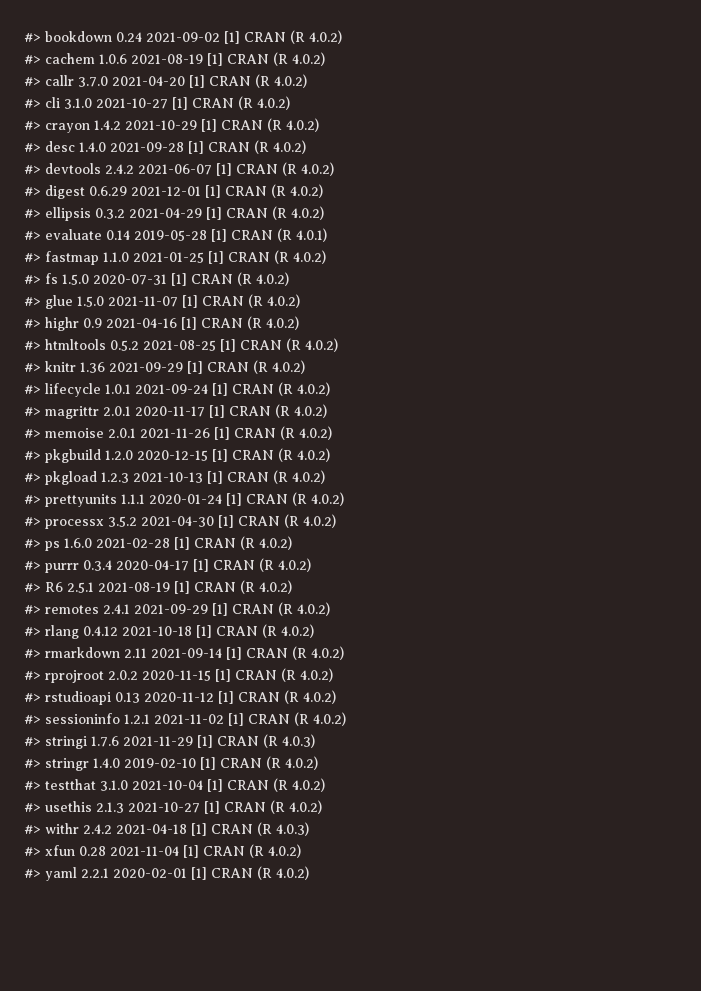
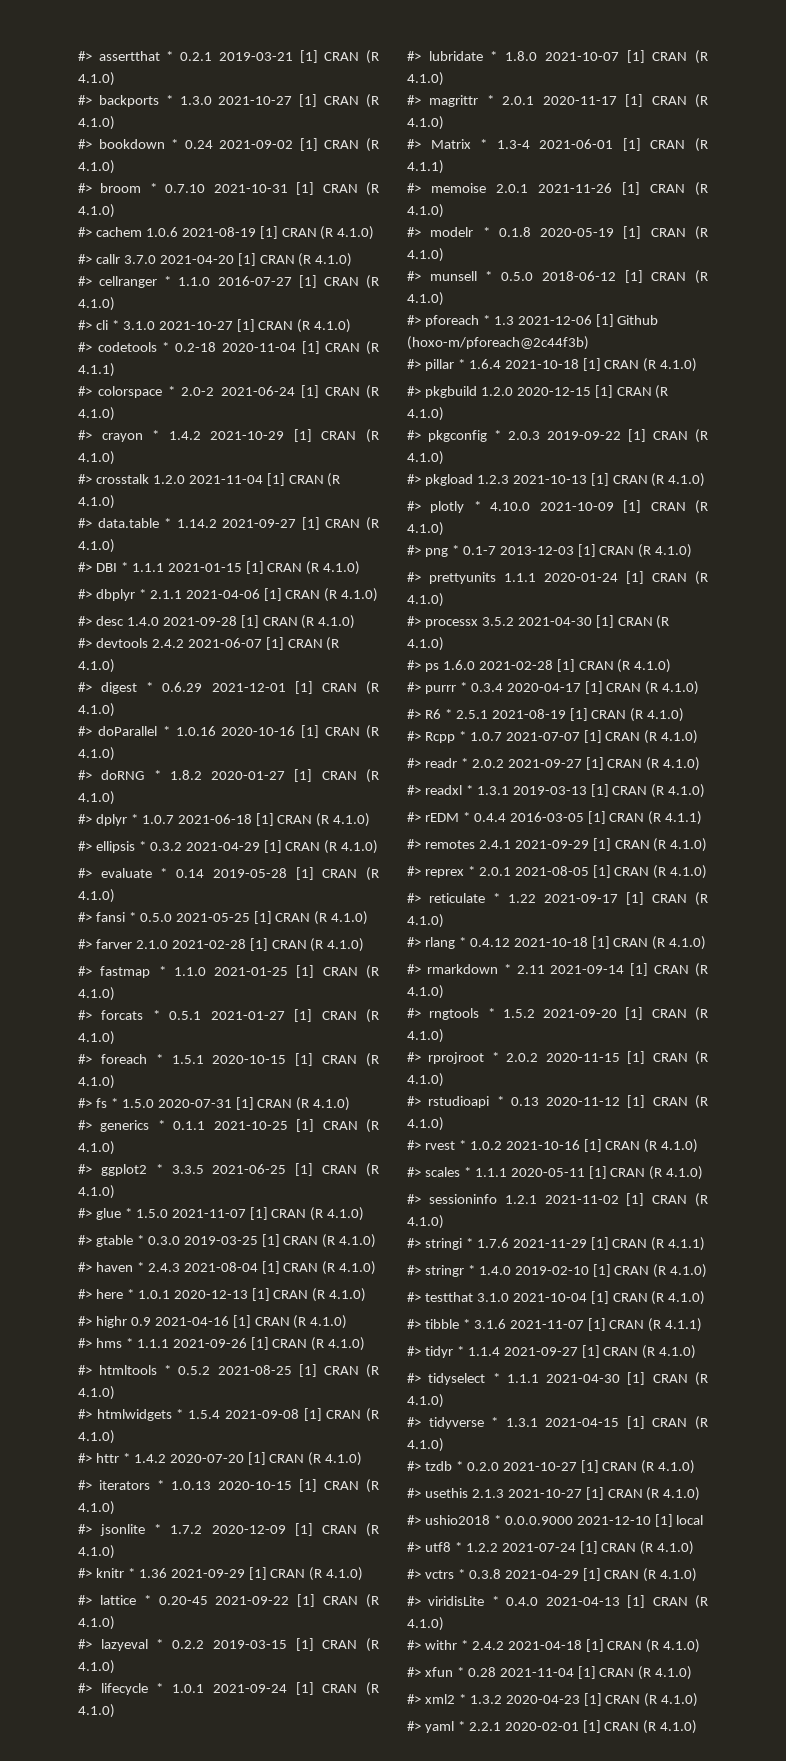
- #> bookdown 0.24 2021-09-02 [1] CRAN (R 4.0.2)
+ #> assertthat * 0.2.1 2019-03-21 [1] CRAN (R 4.1.0)
+ #> backports * 1.3.0 2021-10-27 [1] CRAN (R 4.1.0)
+ #> bookdown * 0.24 2021-09-02 [1] CRAN (R 4.1.0)
+ #> broom * 0.7.10 2021-10-31 [1] CRAN (R 4.1.0)
- #> cachem 1.0.6 2021-08-19 [1] CRAN (R 4.0.2)
+ #> cachem 1.0.6 2021-08-19 [1] CRAN (R 4.1.0)
- #> callr 3.7.0 2021-04-20 [1] CRAN (R 4.0.2)
+ #> callr 3.7.0 2021-04-20 [1] CRAN (R 4.1.0)
+ #> cellranger * 1.1.0 2016-07-27 [1] CRAN (R 4.1.0)
- #> cli 3.1.0 2021-10-27 [1] CRAN (R 4.0.2)
+ #> cli * 3.1.0 2021-10-27 [1] CRAN (R 4.1.0)
+ #> codetools * 0.2-18 2020-11-04 [1] CRAN (R 4.1.1)
+ #> colorspace * 2.0-2 2021-06-24 [1] CRAN (R 4.1.0)
- #> crayon 1.4.2 2021-10-29 [1] CRAN (R 4.0.2)
+ #> crayon * 1.4.2 2021-10-29 [1] CRAN (R 4.1.0)
+ #> crosstalk 1.2.0 2021-11-04 [1] CRAN (R 4.1.0)
+ #> data.table * 1.14.2 2021-09-27 [1] CRAN (R 4.1.0)
+ #> DBI * 1.1.1 2021-01-15 [1] CRAN (R 4.1.0)
+ #> dbplyr * 2.1.1 2021-04-06 [1] CRAN (R 4.1.0)
- #> desc 1.4.0 2021-09-28 [1] CRAN (R 4.0.2)
+ #> desc 1.4.0 2021-09-28 [1] CRAN (R 4.1.0)
- #> devtools 2.4.2 2021-06-07 [1] CRAN (R 4.0.2)
+ #> devtools 2.4.2 2021-06-07 [1] CRAN (R 4.1.0)
- #> digest 0.6.29 2021-12-01 [1] CRAN (R 4.0.2)
+ #> digest * 0.6.29 2021-12-01 [1] CRAN (R 4.1.0)
+ #> doParallel * 1.0.16 2020-10-16 [1] CRAN (R 4.1.0)
+ #> doRNG * 1.8.2 2020-01-27 [1] CRAN (R 4.1.0)
+ #> dplyr * 1.0.7 2021-06-18 [1] CRAN (R 4.1.0)
- #> ellipsis 0.3.2 2021-04-29 [1] CRAN (R 4.0.2)
+ #> ellipsis * 0.3.2 2021-04-29 [1] CRAN (R 4.1.0)
- #> evaluate 0.14 2019-05-28 [1] CRAN (R 4.0.1)
+ #> evaluate * 0.14 2019-05-28 [1] CRAN (R 4.1.0)
+ #> fansi * 0.5.0 2021-05-25 [1] CRAN (R 4.1.0)
+ #> farver 2.1.0 2021-02-28 [1] CRAN (R 4.1.0)
- #> fastmap 1.1.0 2021-01-25 [1] CRAN (R 4.0.2)
+ #> fastmap * 1.1.0 2021-01-25 [1] CRAN (R 4.1.0)
+ #> forcats * 0.5.1 2021-01-27 [1] CRAN (R 4.1.0)
+ #> foreach * 1.5.1 2020-10-15 [1] CRAN (R 4.1.0)
- #> fs 1.5.0 2020-07-31 [1] CRAN (R 4.0.2)
+ #> fs * 1.5.0 2020-07-31 [1] CRAN (R 4.1.0)
+ #> generics * 0.1.1 2021-10-25 [1] CRAN (R 4.1.0)
+ #> ggplot2 * 3.3.5 2021-06-25 [1] CRAN (R 4.1.0)
- #> glue 1.5.0 2021-11-07 [1] CRAN (R 4.0.2)
+ #> glue * 1.5.0 2021-11-07 [1] CRAN (R 4.1.0)
+ #> gtable * 0.3.0 2019-03-25 [1] CRAN (R 4.1.0)
+ #> haven * 2.4.3 2021-08-04 [1] CRAN (R 4.1.0)
+ #> here * 1.0.1 2020-12-13 [1] CRAN (R 4.1.0)
- #> highr 0.9 2021-04-16 [1] CRAN (R 4.0.2)
+ #> highr 0.9 2021-04-16 [1] CRAN (R 4.1.0)
+ #> hms * 1.1.1 2021-09-26 [1] CRAN (R 4.1.0)
- #> htmltools 0.5.2 2021-08-25 [1] CRAN (R 4.0.2)
+ #> htmltools * 0.5.2 2021-08-25 [1] CRAN (R 4.1.0)
+ #> htmlwidgets * 1.5.4 2021-09-08 [1] CRAN (R 4.1.0)
+ #> httr * 1.4.2 2020-07-20 [1] CRAN (R 4.1.0)
+ #> iterators * 1.0.13 2020-10-15 [1] CRAN (R 4.1.0)
+ #> jsonlite * 1.7.2 2020-12-09 [1] CRAN (R 4.1.0)
- #> knitr 1.36 2021-09-29 [1] CRAN (R 4.0.2)
+ #> knitr * 1.36 2021-09-29 [1] CRAN (R 4.1.0)
+ #> lattice * 0.20-45 2021-09-22 [1] CRAN (R 4.1.0)
+ #> lazyeval * 0.2.2 2019-03-15 [1] CRAN (R 4.1.0)
- #> lifecycle 1.0.1 2021-09-24 [1] CRAN (R 4.0.2)
+ #> lifecycle * 1.0.1 2021-09-24 [1] CRAN (R 4.1.0)
+ #> lubridate * 1.8.0 2021-10-07 [1] CRAN (R 4.1.0)
- #> magrittr 2.0.1 2020-11-17 [1] CRAN (R 4.0.2)
+ #> magrittr * 2.0.1 2020-11-17 [1] CRAN (R 4.1.0)
+ #> Matrix * 1.3-4 2021-06-01 [1] CRAN (R 4.1.1)
- #> memoise 2.0.1 2021-11-26 [1] CRAN (R 4.0.2)
+ #> memoise 2.0.1 2021-11-26 [1] CRAN (R 4.1.0)
+ #> modelr * 0.1.8 2020-05-19 [1] CRAN (R 4.1.0)
+ #> munsell * 0.5.0 2018-06-12 [1] CRAN (R 4.1.0)
+ #> pforeach * 1.3 2021-12-06 [1] Github (hoxo-m/pforeach@2c44f3b)
+ #> pillar * 1.6.4 2021-10-18 [1] CRAN (R 4.1.0)
- #> pkgbuild 1.2.0 2020-12-15 [1] CRAN (R 4.0.2)
+ #> pkgbuild 1.2.0 2020-12-15 [1] CRAN (R 4.1.0)
+ #> pkgconfig * 2.0.3 2019-09-22 [1] CRAN (R 4.1.0)
- #> pkgload 1.2.3 2021-10-13 [1] CRAN (R 4.0.2)
+ #> pkgload 1.2.3 2021-10-13 [1] CRAN (R 4.1.0)
+ #> plotly * 4.10.0 2021-10-09 [1] CRAN (R 4.1.0)
+ #> png * 0.1-7 2013-12-03 [1] CRAN (R 4.1.0)
- #> prettyunits 1.1.1 2020-01-24 [1] CRAN (R 4.0.2)
+ #> prettyunits 1.1.1 2020-01-24 [1] CRAN (R 4.1.0)
- #> processx 3.5.2 2021-04-30 [1] CRAN (R 4.0.2)
+ #> processx 3.5.2 2021-04-30 [1] CRAN (R 4.1.0)
- #> ps 1.6.0 2021-02-28 [1] CRAN (R 4.0.2)
+ #> ps 1.6.0 2021-02-28 [1] CRAN (R 4.1.0)
- #> purrr 0.3.4 2020-04-17 [1] CRAN (R 4.0.2)
+ #> purrr * 0.3.4 2020-04-17 [1] CRAN (R 4.1.0)
- #> R6 2.5.1 2021-08-19 [1] CRAN (R 4.0.2)
+ #> R6 * 2.5.1 2021-08-19 [1] CRAN (R 4.1.0)
+ #> Rcpp * 1.0.7 2021-07-07 [1] CRAN (R 4.1.0)
+ #> readr * 2.0.2 2021-09-27 [1] CRAN (R 4.1.0)
+ #> readxl * 1.3.1 2019-03-13 [1] CRAN (R 4.1.0)
+ #> rEDM * 0.4.4 2016-03-05 [1] CRAN (R 4.1.1)
- #> remotes 2.4.1 2021-09-29 [1] CRAN (R 4.0.2)
+ #> remotes 2.4.1 2021-09-29 [1] CRAN (R 4.1.0)
+ #> reprex * 2.0.1 2021-08-05 [1] CRAN (R 4.1.0)
+ #> reticulate * 1.22 2021-09-17 [1] CRAN (R 4.1.0)
- #> rlang 0.4.12 2021-10-18 [1] CRAN (R 4.0.2)
+ #> rlang * 0.4.12 2021-10-18 [1] CRAN (R 4.1.0)
- #> rmarkdown 2.11 2021-09-14 [1] CRAN (R 4.0.2)
+ #> rmarkdown * 2.11 2021-09-14 [1] CRAN (R 4.1.0)
+ #> rngtools * 1.5.2 2021-09-20 [1] CRAN (R 4.1.0)
- #> rprojroot 2.0.2 2020-11-15 [1] CRAN (R 4.0.2)
+ #> rprojroot * 2.0.2 2020-11-15 [1] CRAN (R 4.1.0)
- #> rstudioapi 0.13 2020-11-12 [1] CRAN (R 4.0.2)
+ #> rstudioapi * 0.13 2020-11-12 [1] CRAN (R 4.1.0)
+ #> rvest * 1.0.2 2021-10-16 [1] CRAN (R 4.1.0)
+ #> scales * 1.1.1 2020-05-11 [1] CRAN (R 4.1.0)
- #> sessioninfo 1.2.1 2021-11-02 [1] CRAN (R 4.0.2)
+ #> sessioninfo 1.2.1 2021-11-02 [1] CRAN (R 4.1.0)
- #> stringi 1.7.6 2021-11-29 [1] CRAN (R 4.0.3)
+ #> stringi * 1.7.6 2021-11-29 [1] CRAN (R 4.1.1)
- #> stringr 1.4.0 2019-02-10 [1] CRAN (R 4.0.2)
+ #> stringr * 1.4.0 2019-02-10 [1] CRAN (R 4.1.0)
- #> testthat 3.1.0 2021-10-04 [1] CRAN (R 4.0.2)
+ #> testthat 3.1.0 2021-10-04 [1] CRAN (R 4.1.0)
+ #> tibble * 3.1.6 2021-11-07 [1] CRAN (R 4.1.1)
+ #> tidyr * 1.1.4 2021-09-27 [1] CRAN (R 4.1.0)
+ #> tidyselect * 1.1.1 2021-04-30 [1] CRAN (R 4.1.0)
+ #> tidyverse * 1.3.1 2021-04-15 [1] CRAN (R 4.1.0)
+ #> tzdb * 0.2.0 2021-10-27 [1] CRAN (R 4.1.0)
- #> usethis 2.1.3 2021-10-27 [1] CRAN (R 4.0.2)
+ #> usethis 2.1.3 2021-10-27 [1] CRAN (R 4.1.0)
+ #> ushio2018 * 0.0.0.9000 2021-12-10 [1] local
+ #> utf8 * 1.2.2 2021-07-24 [1] CRAN (R 4.1.0)
+ #> vctrs * 0.3.8 2021-04-29 [1] CRAN (R 4.1.0)
+ #> viridisLite * 0.4.0 2021-04-13 [1] CRAN (R 4.1.0)
- #> withr 2.4.2 2021-04-18 [1] CRAN (R 4.0.3)
+ #> withr * 2.4.2 2021-04-18 [1] CRAN (R 4.1.0)
- #> xfun 0.28 2021-11-04 [1] CRAN (R 4.0.2)
+ #> xfun * 0.28 2021-11-04 [1] CRAN (R 4.1.0)
+ #> xml2 * 1.3.2 2020-04-23 [1] CRAN (R 4.1.0)
- #> yaml 2.2.1 2020-02-01 [1] CRAN (R 4.0.2)
+ #> yaml * 2.2.1 2020-02-01 [1] CRAN (R 4.1.0)

